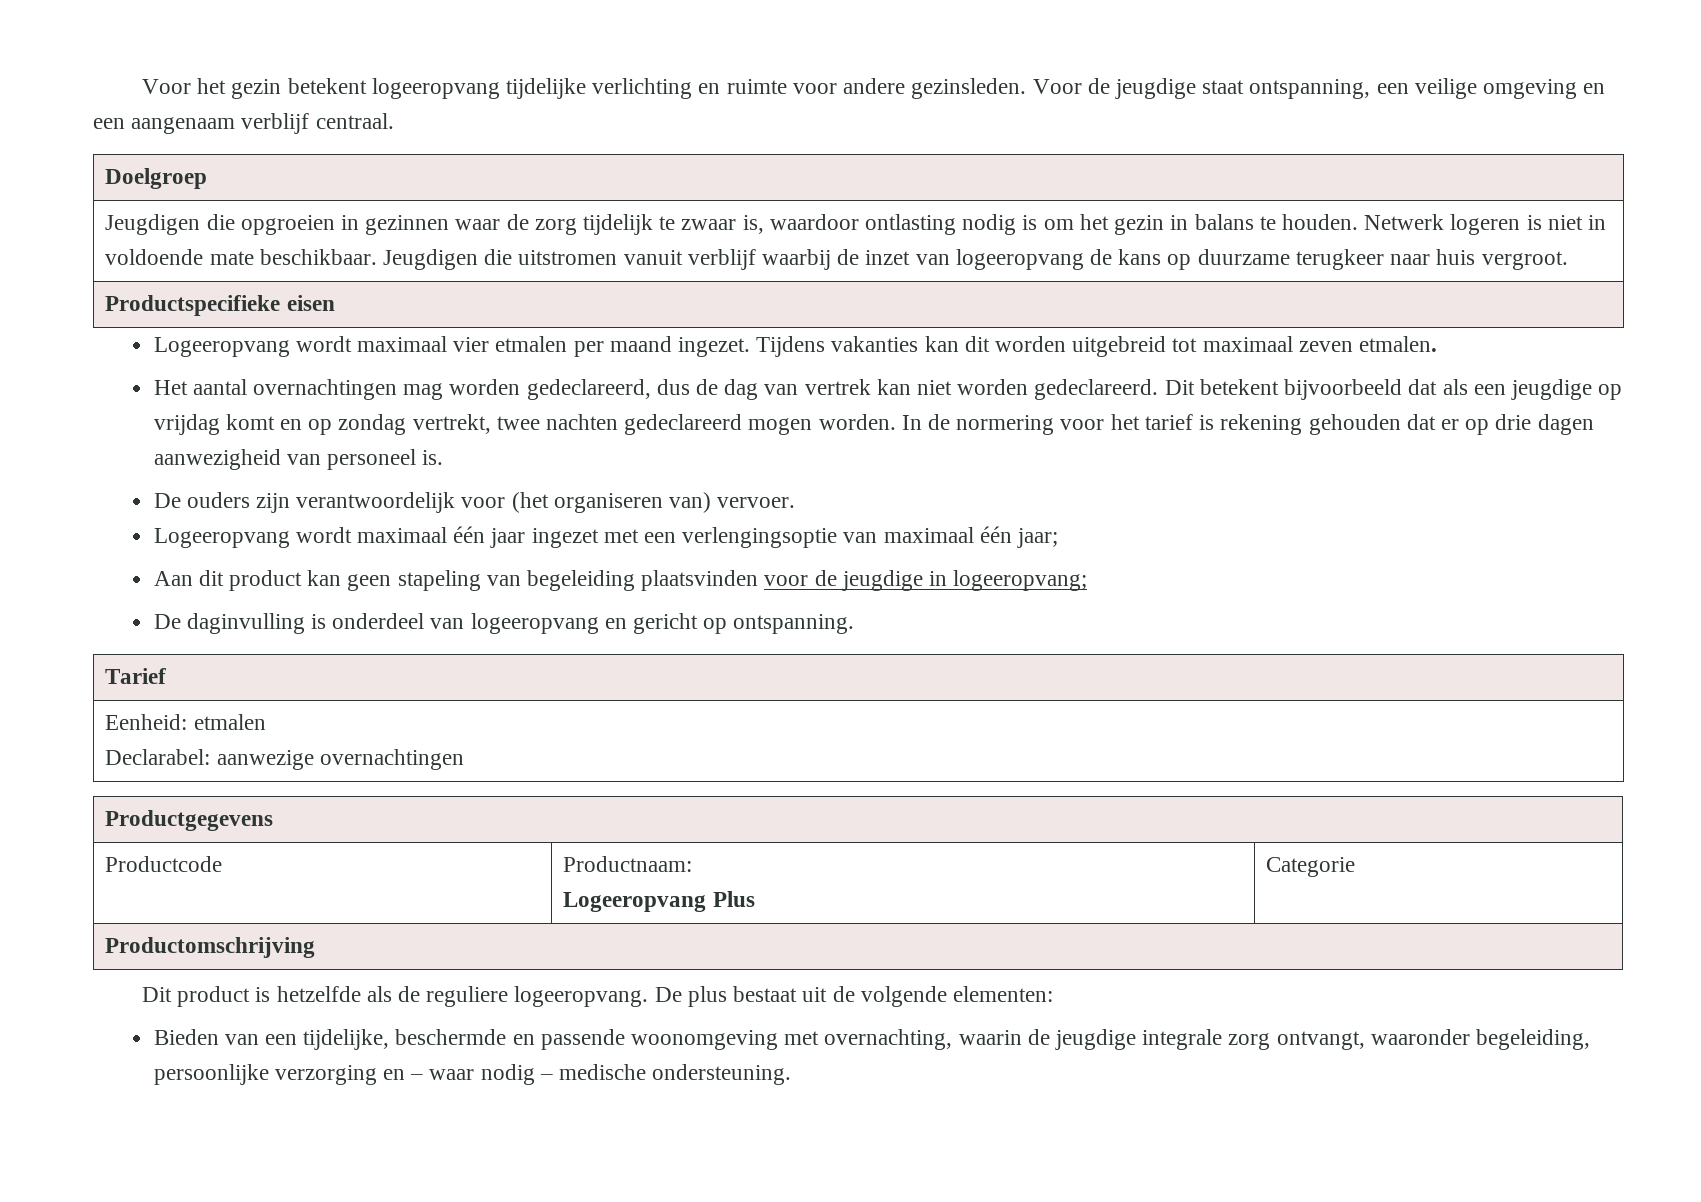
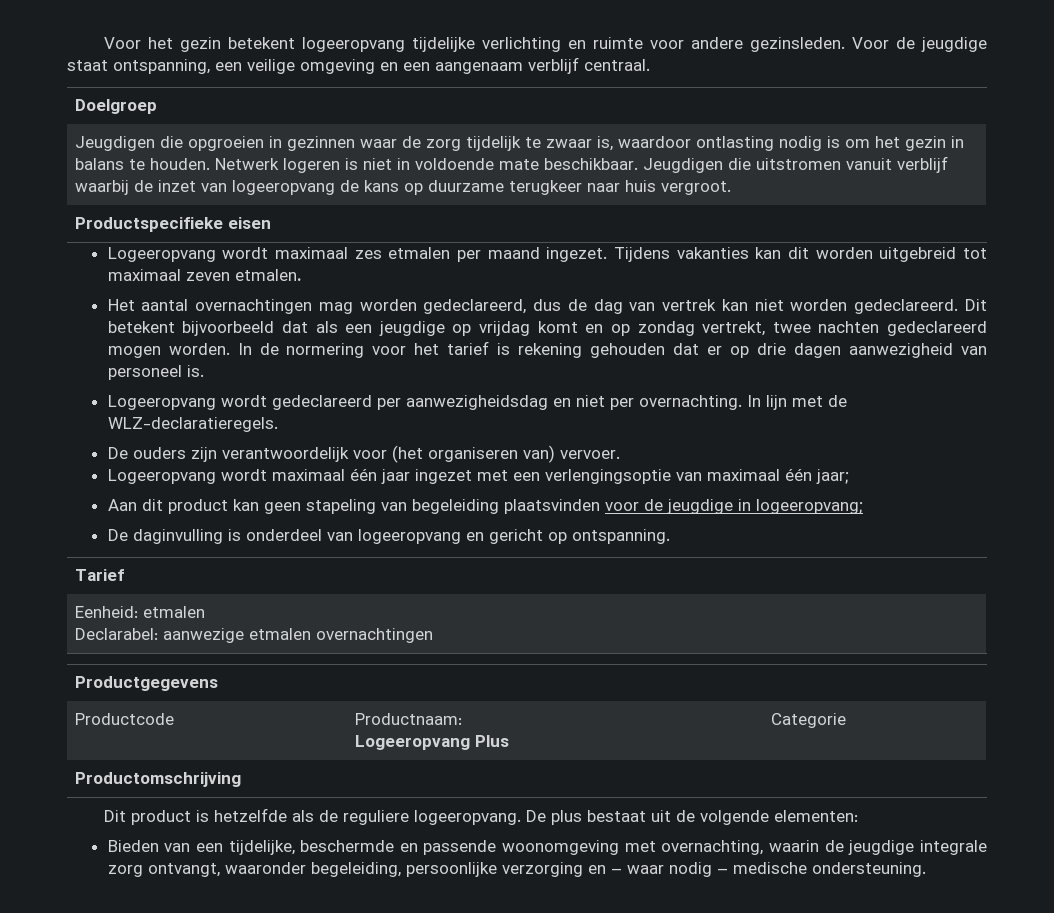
- Logeeropvang wordt maximaal vier etmalen per maand ingezet.
+ Logeeropvang wordt maximaal zes etmalen per maand ingezet.
+ Logeeropvang wordt gedeclareerd per aanwezigheidsdag en niet per overnachting. In lijn met de WLZ-declaratieregels.
  Eenheid: etmalen
- Declarabel: aanwezige overnachtingen
+ Declarabel: aanwezige etmalen overnachtingen

